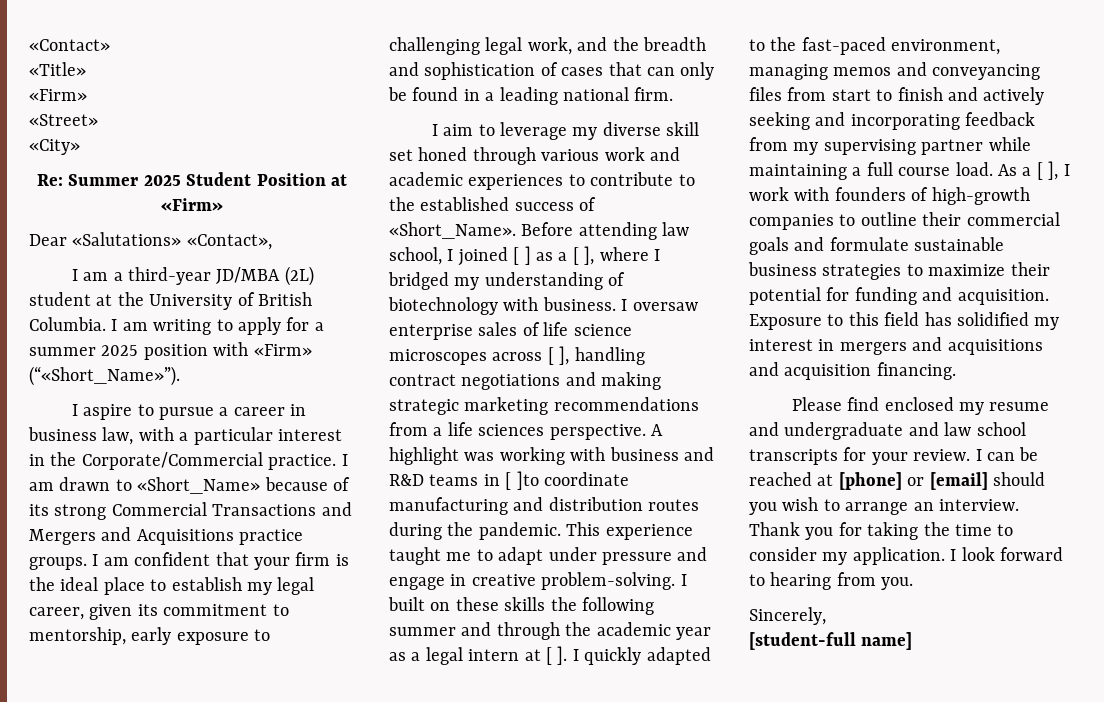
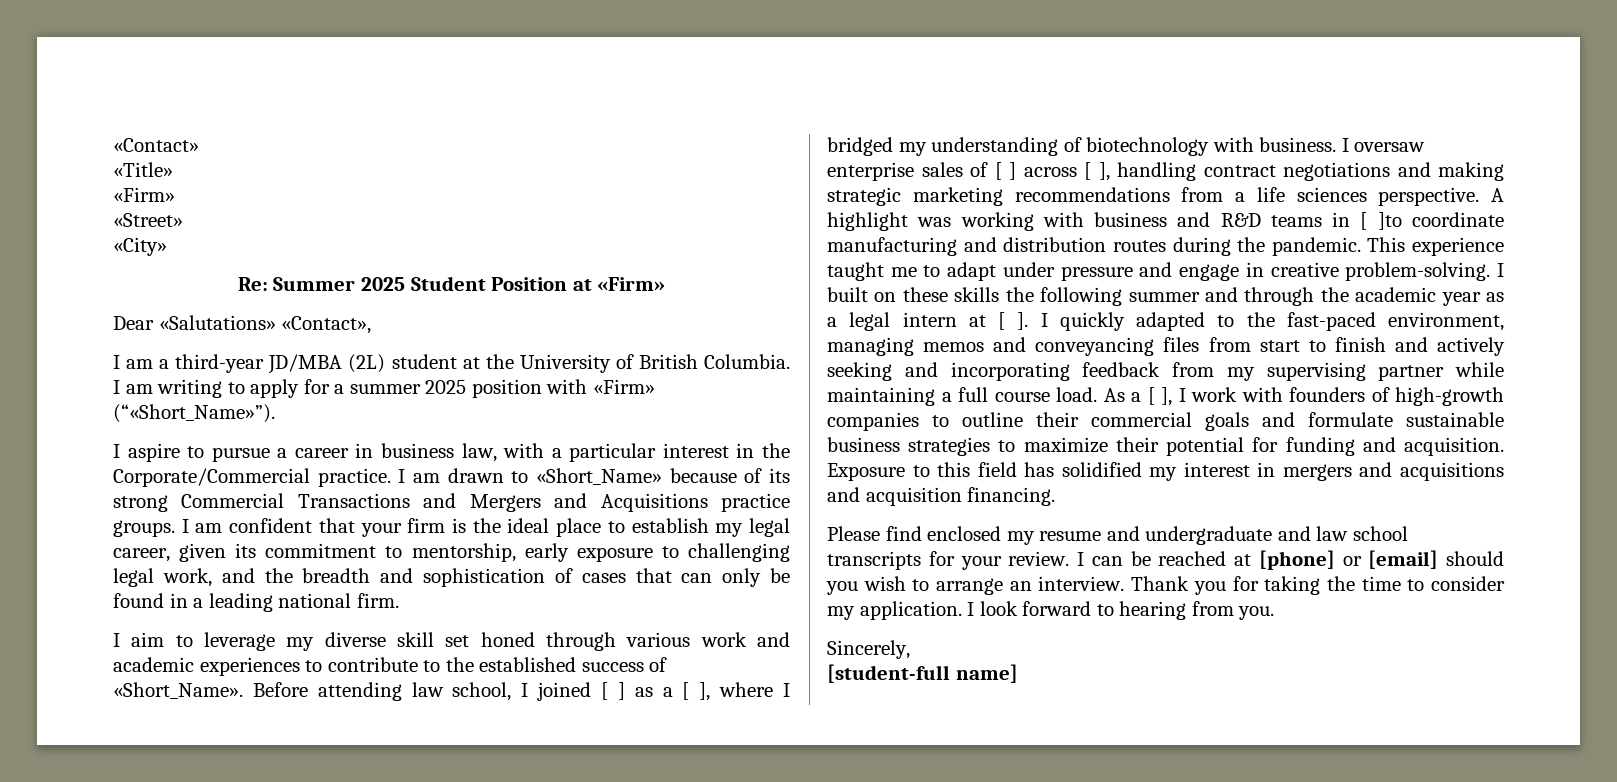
- I oversaw enterprise sales of life science microscopes across [ ], handling contract negotiations and making strategic marketing recommendations from a life sciences perspective.
+ I oversaw enterprise sales of [ ] across [ ], handling contract negotiations and making strategic marketing recommendations from a life sciences perspective.

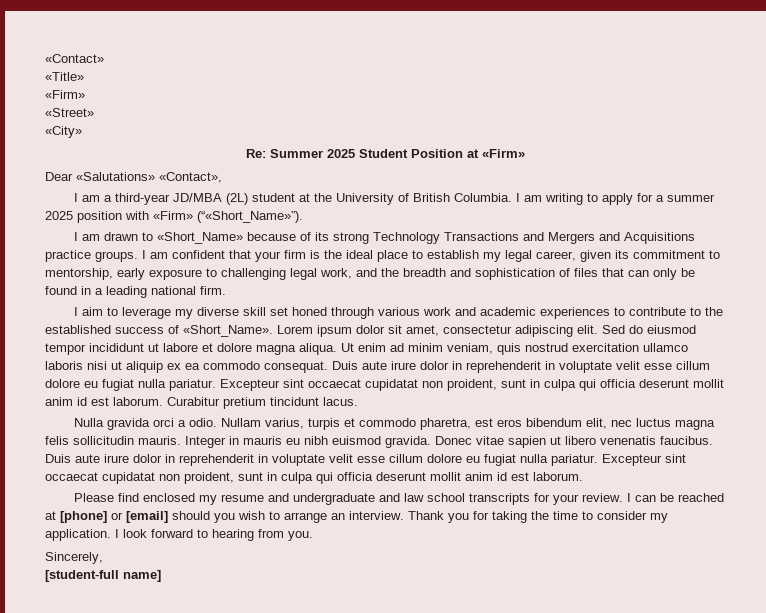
- I aspire to pursue a career in business law, with a particular interest in the Corporate/Commercial practice. I am drawn to «Short_Name» because of its strong Commercial Transactions and Mergers and Acquisitions practice groups.
+ I am drawn to «Short_Name» because of its strong Technology Transactions and Mergers and Acquisitions practice groups.
- I am confident that your firm is the ideal place to establish my legal career, given its commitment to mentorship, early exposure to challenging legal work, and the breadth and sophistication of cases that can only be found in a leading national firm.
+ I am confident that your firm is the ideal place to establish my legal career, given its commitment to mentorship, early exposure to challenging legal work, and the breadth and sophistication of files that can only be found in a leading national firm.
- Before attending law school, I joined [ ] as a [ ], where I bridged my understanding of biotechnology with business. I oversaw enterprise sales of [ ] across [ ], handling contract negotiations and making strategic marketing recommendations from a life sciences perspective. A highlight was working with business and R&D teams in [ ]to coordinate manufacturing and distribution routes during the pandemic. This experience taught me to adapt under pressure and engage in creative problem-solving. I built on these skills the following summer and through the academic year as a legal intern at [ ]. I quickly adapted to the fast-paced environment, managing memos and conveyancing files from start to finish and actively seeking and incorporating feedback from my supervising partner while maintaining a full course load. As a [ ], I work with founders of high-growth companies to outline their commercial goals and formulate sustainable business strategies to maximize their potential for funding and acquisition. Exposure to this field has solidified my interest in mergers and acquisitions and acquisition financing.
+ Lorem ipsum dolor sit amet, consectetur adipiscing elit. Sed do eiusmod tempor incididunt ut labore et dolore magna aliqua. Ut enim ad minim veniam, quis nostrud exercitation ullamco laboris nisi ut aliquip ex ea commodo consequat. Duis aute irure dolor in reprehenderit in voluptate velit esse cillum dolore eu fugiat nulla pariatur. Excepteur sint occaecat cupidatat non proident, sunt in culpa qui officia deserunt mollit anim id est laborum. Curabitur pretium tincidunt lacus.
+ Nulla gravida orci a odio. Nullam varius, turpis et commodo pharetra, est eros bibendum elit, nec luctus magna felis sollicitudin mauris. Integer in mauris eu nibh euismod gravida. Donec vitae sapien ut libero venenatis faucibus. Duis aute irure dolor in reprehenderit in voluptate velit esse cillum dolore eu fugiat nulla pariatur. Excepteur sint occaecat cupidatat non proident, sunt in culpa qui officia deserunt mollit anim id est laborum.

